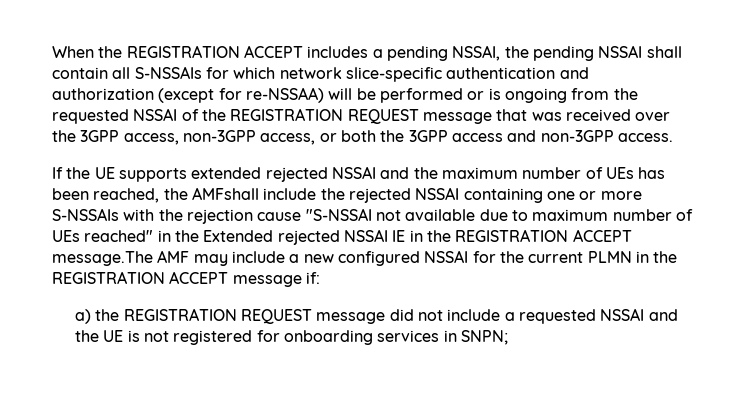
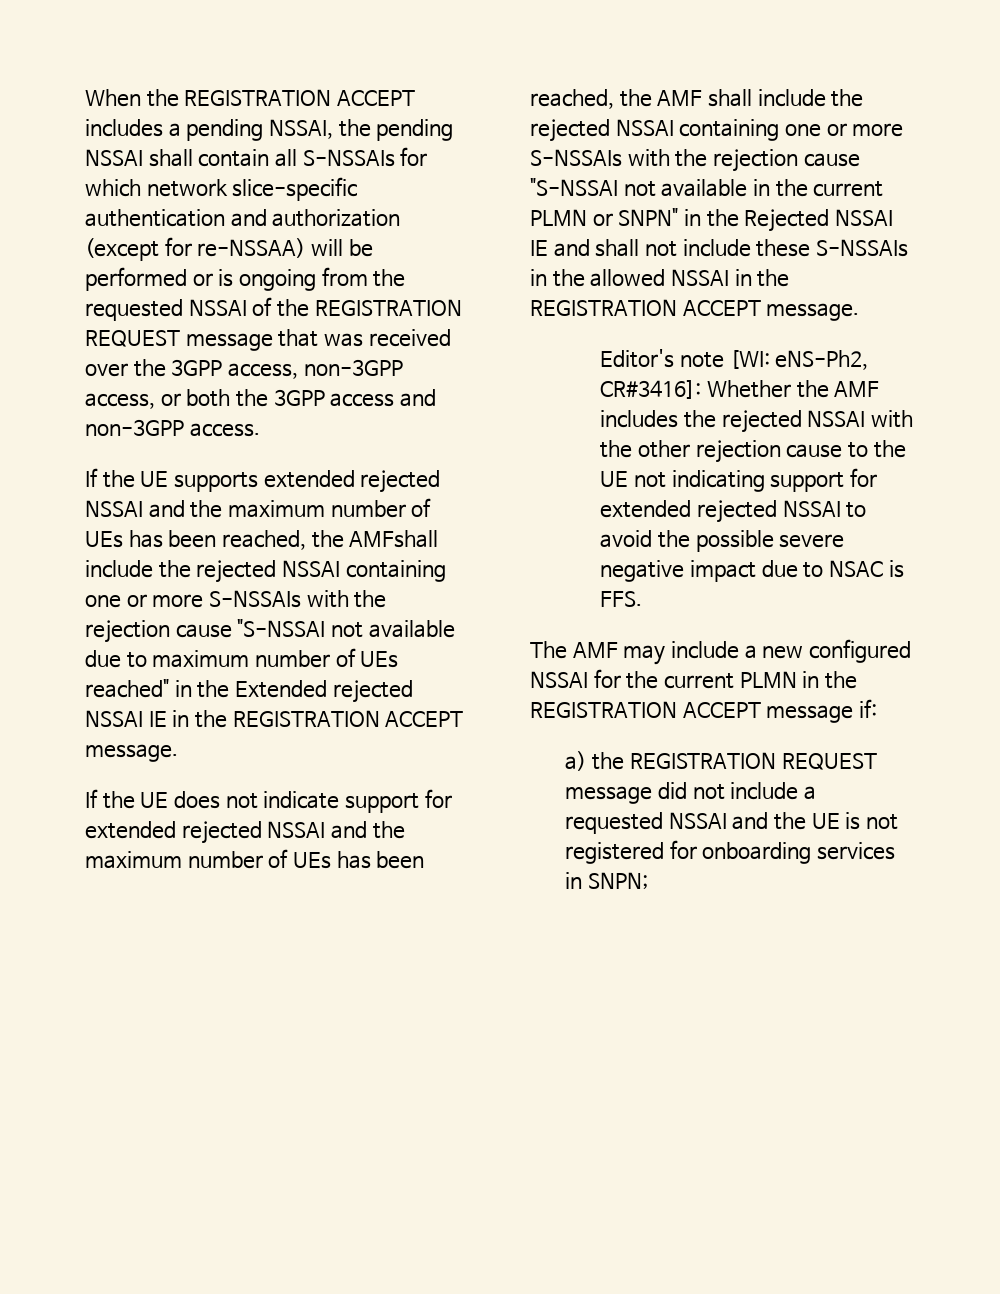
- If the UE supports extended rejected NSSAI and the maximum number of UEs has been reached, the AMFshall include the rejected NSSAI containing one or more S-NSSAIs with the rejection cause "S-NSSAI not available due to maximum number of UEs reached" in the Extended rejected NSSAI IE in the REGISTRATION ACCEPT message.The AMF may include a new configured NSSAI for the current PLMN in the REGISTRATION ACCEPT message if:
+ If the UE supports extended rejected NSSAI and the maximum number of UEs has been reached, the AMFshall include the rejected NSSAI containing one or more S-NSSAIs with the rejection cause "S-NSSAI not available due to maximum number of UEs reached" in the Extended rejected NSSAI IE in the REGISTRATION ACCEPT message.
+ If the UE does not indicate support for extended rejected NSSAI and the maximum number of UEs has been reached, the AMF shall include the rejected NSSAI containing one or more S-NSSAIs with the rejection cause "S-NSSAI not available in the current PLMN or SNPN" in the Rejected NSSAI IE and shall not include these S-NSSAIs in the allowed NSSAI in the REGISTRATION ACCEPT message.
+ Editor's note [WI: eNS-Ph2, CR#3416]: Whether the AMF includes the rejected NSSAI with the other rejection cause to the UE not indicating support for extended rejected NSSAI to avoid the possible severe negative impact due to NSAC is FFS.
+ The AMF may include a new configured NSSAI for the current PLMN in the REGISTRATION ACCEPT message if:

